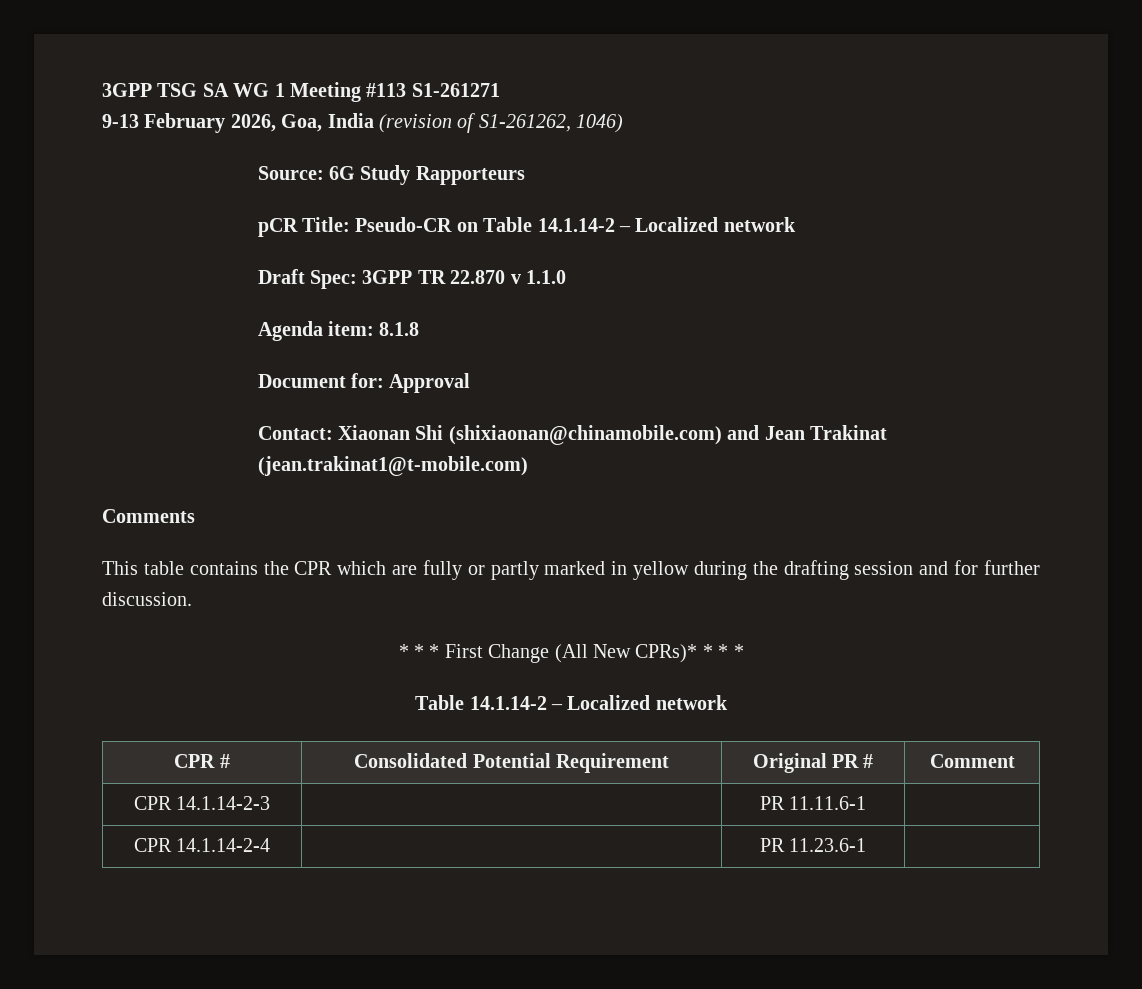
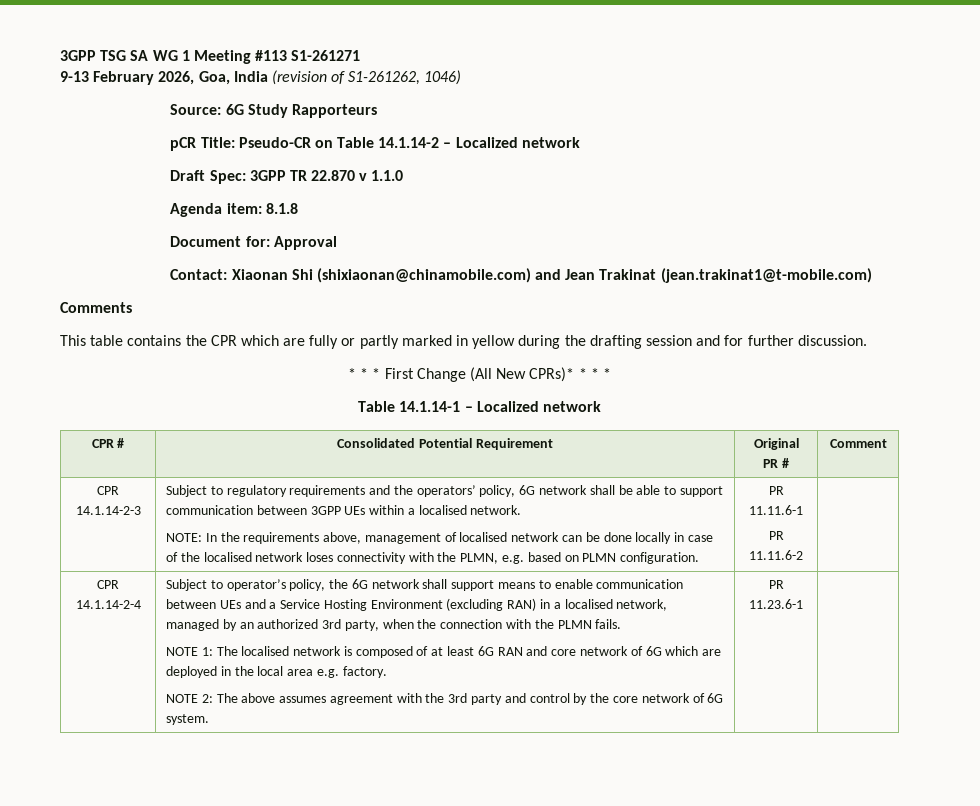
  * * * First Change (All New CPRs)* * * *
- Table 14.1.14-2 – Localized network
+ Table 14.1.14-1 – Localized network
+ Subject to regulatory requirements and the operators’ policy, 6G network shall be able to support communication between 3GPP UEs within a localised network.
+ NOTE: In the requirements above, management of localised network can be done locally in case of the localised network loses connectivity with the PLMN, e.g. based on PLMN configuration.
+ PR 11.11.6-2
+ Subject to operator’s policy, the 6G network shall support means to enable communication between UEs and a Service Hosting Environment (excluding RAN) in a localised network, managed by an authorized 3rd party, when the connection with the PLMN fails.
+ NOTE 1: The localised network is composed of at least 6G RAN and core network of 6G which are deployed in the local area e.g. factory.
+ NOTE 2: The above assumes agreement with the 3rd party and control by the core network of 6G system.

